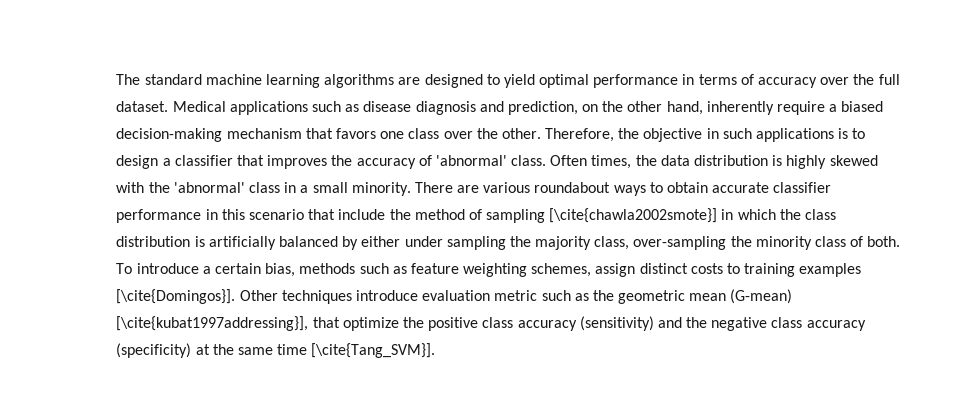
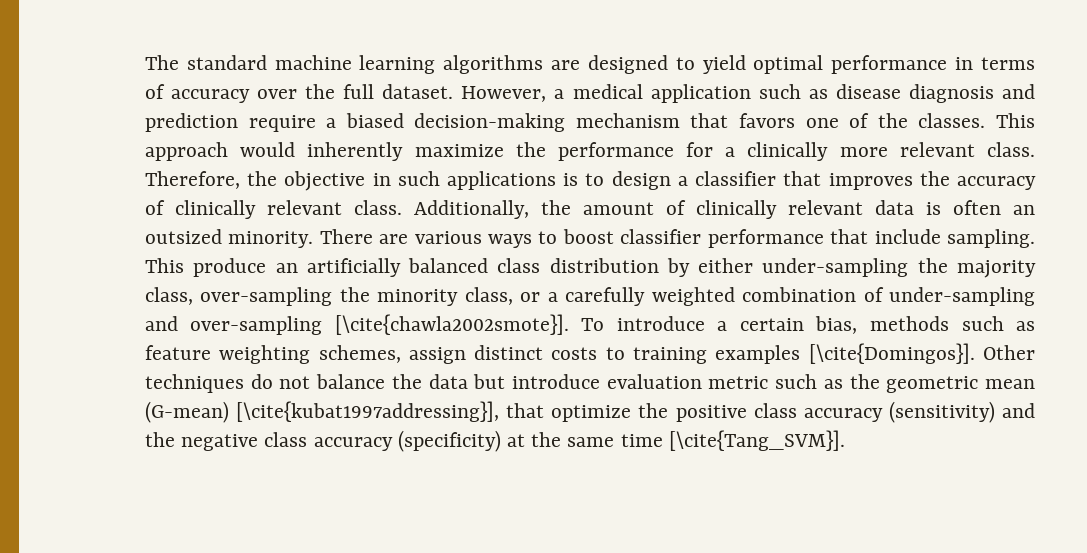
- Medical applications such as disease diagnosis and prediction, on the other hand, inherently require a biased decision-making mechanism that favors one class over the other.
+ However, a medical application such as disease diagnosis and prediction require a biased decision-making mechanism that favors one of the classes. This approach would inherently maximize the performance for a clinically more relevant class.
- Therefore, the objective in such applications is to design a classifier that improves the accuracy of 'abnormal' class. Often times, the data distribution is highly skewed with the 'abnormal' class in a small minority.
+ Therefore, the objective in such applications is to design a classifier that improves the accuracy of clinically relevant class. Additionally, the amount of clinically relevant data is often an outsized minority.
- There are various roundabout ways to obtain accurate classifier performance in this scenario that include the method of sampling [\cite{chawla2002smote}] in which the class distribution is artificially balanced by either under sampling the majority class, over-sampling the minority class of both.
+ There are various ways to boost classifier performance that include sampling. This produce an artificially balanced class distribution by either under-sampling the majority class, over-sampling the minority class, or a carefully weighted combination of under-sampling and over-sampling [\cite{chawla2002smote}].
- Other techniques introduce evaluation metric such as the geometric mean (G-mean) [\cite{kubat1997addressing}], that optimize the positive class accuracy (sensitivity) and the negative class accuracy (specificity) at the same time [\cite{Tang_SVM}].
+ Other techniques do not balance the data but introduce evaluation metric such as the geometric mean (G-mean) [\cite{kubat1997addressing}], that optimize the positive class accuracy (sensitivity) and the negative class accuracy (specificity) at the same time [\cite{Tang_SVM}].

